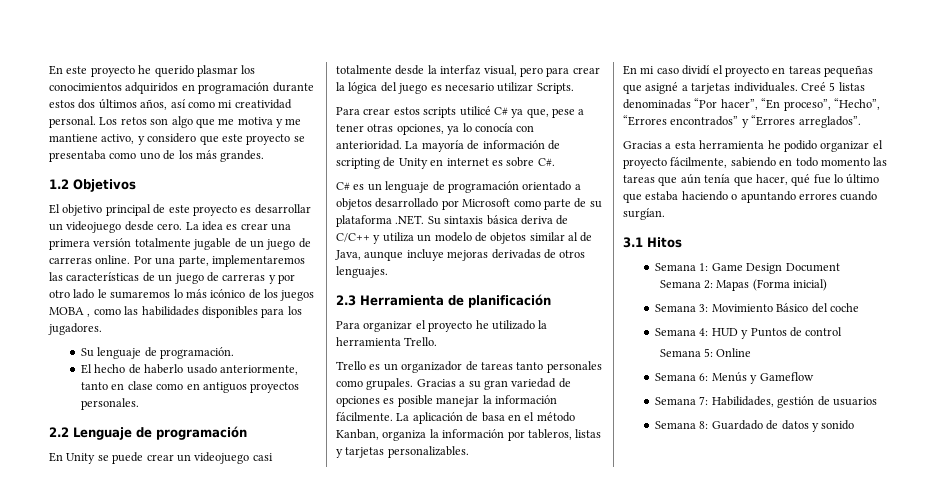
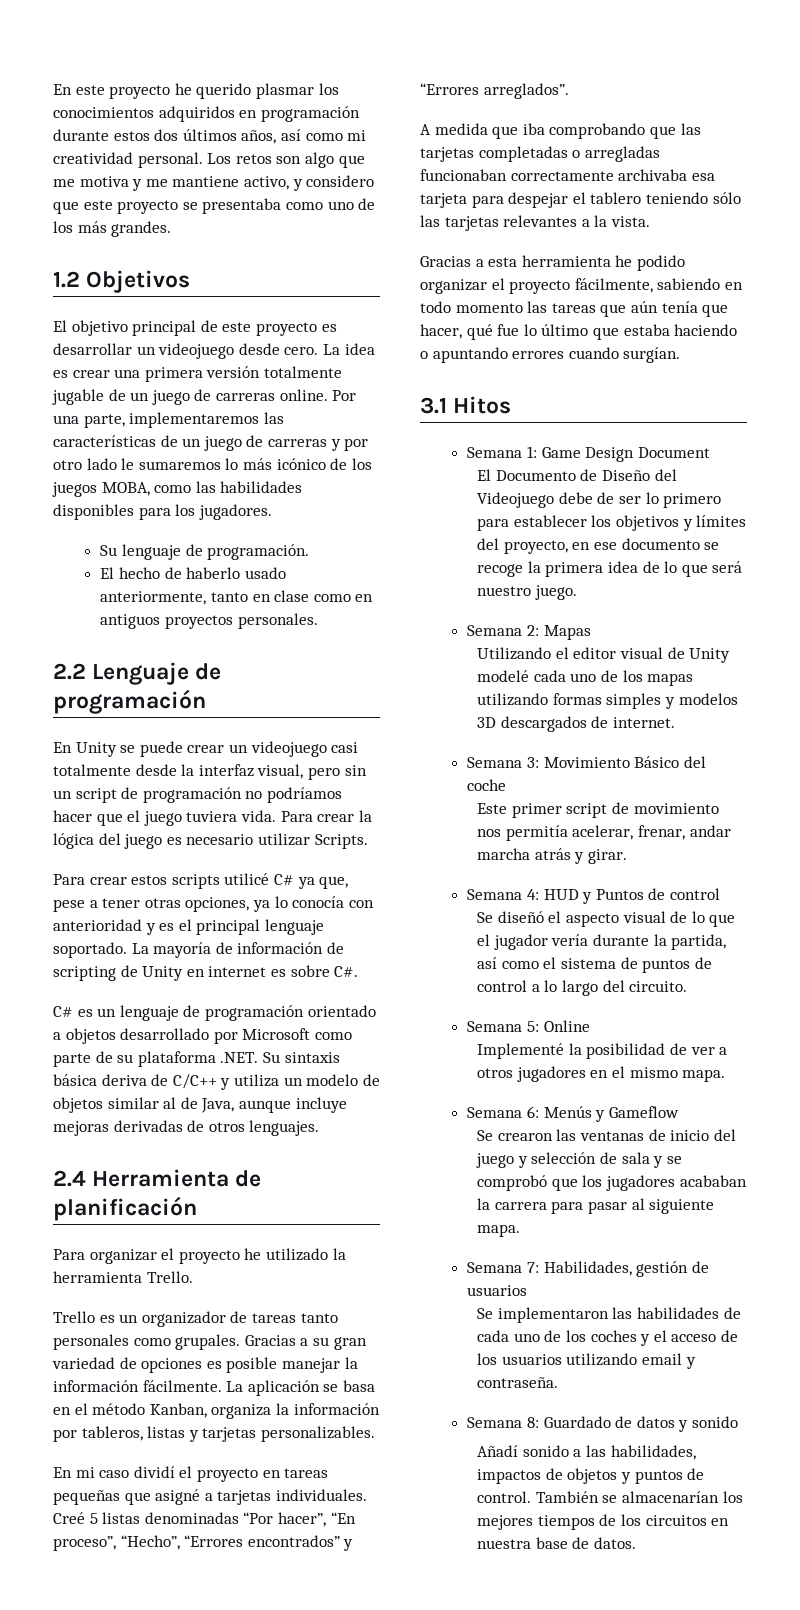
- Por una parte, implementaremos las características de un juego de carreras y por otro lado le sumaremos lo más icónico de los juegos MOBA , como las habilidades disponibles para los jugadores.
+ Por una parte, implementaremos las características de un juego de carreras y por otro lado le sumaremos lo más icónico de los juegos MOBA, como las habilidades disponibles para los jugadores.
- En Unity se puede crear un videojuego casi totalmente desde la interfaz visual, pero para crear la lógica del juego es necesario utilizar Scripts.
+ En Unity se puede crear un videojuego casi totalmente desde la interfaz visual, pero sin un script de programación no podríamos hacer que el juego tuviera vida. Para crear la lógica del juego es necesario utilizar Scripts.
- Para crear estos scripts utilicé C# ya que, pese a tener otras opciones, ya lo conocía con anterioridad.
+ Para crear estos scripts utilicé C# ya que, pese a tener otras opciones, ya lo conocía con anterioridad y es el principal lenguaje soportado.
- 2.3 Herramienta de planificación
+ 2.4 Herramienta de planificación
- La aplicación de basa en el método Kanban, organiza la información por tableros, listas y tarjetas personalizables.
+ La aplicación se basa en el método Kanban, organiza la información por tableros, listas y tarjetas personalizables.
+ A medida que iba comprobando que las tarjetas completadas o arregladas funcionaban correctamente archivaba esa tarjeta para despejar el tablero teniendo sólo las tarjetas relevantes a la vista.
- Semana 2: Mapas (Forma inicial)
+ El Documento de Diseño del Videojuego debe de ser lo primero para establecer los objetivos y límites del proyecto, en ese documento se recoge la primera idea de lo que será nuestro juego.
+ Semana 2: Mapas
+ Utilizando el editor visual de Unity modelé cada uno de los mapas utilizando formas simples y modelos 3D descargados de internet.
+ Este primer script de movimiento nos permitía acelerar, frenar, andar marcha atrás y girar.
+ Se diseñó el aspecto visual de lo que el jugador vería durante la partida, así como el sistema de puntos de control a lo largo del circuito.
  Semana 5: Online
+ Implementé la posibilidad de ver a otros jugadores en el mismo mapa.
+ Se crearon las ventanas de inicio del juego y selección de sala y se comprobó que los jugadores acababan la carrera para pasar al siguiente mapa.
+ Se implementaron las habilidades de cada uno de los coches y el acceso de los usuarios utilizando email y contraseña.
+ Añadí sonido a las habilidades, impactos de objetos y puntos de control. También se almacenarían los mejores tiempos de los circuitos en nuestra base de datos.

